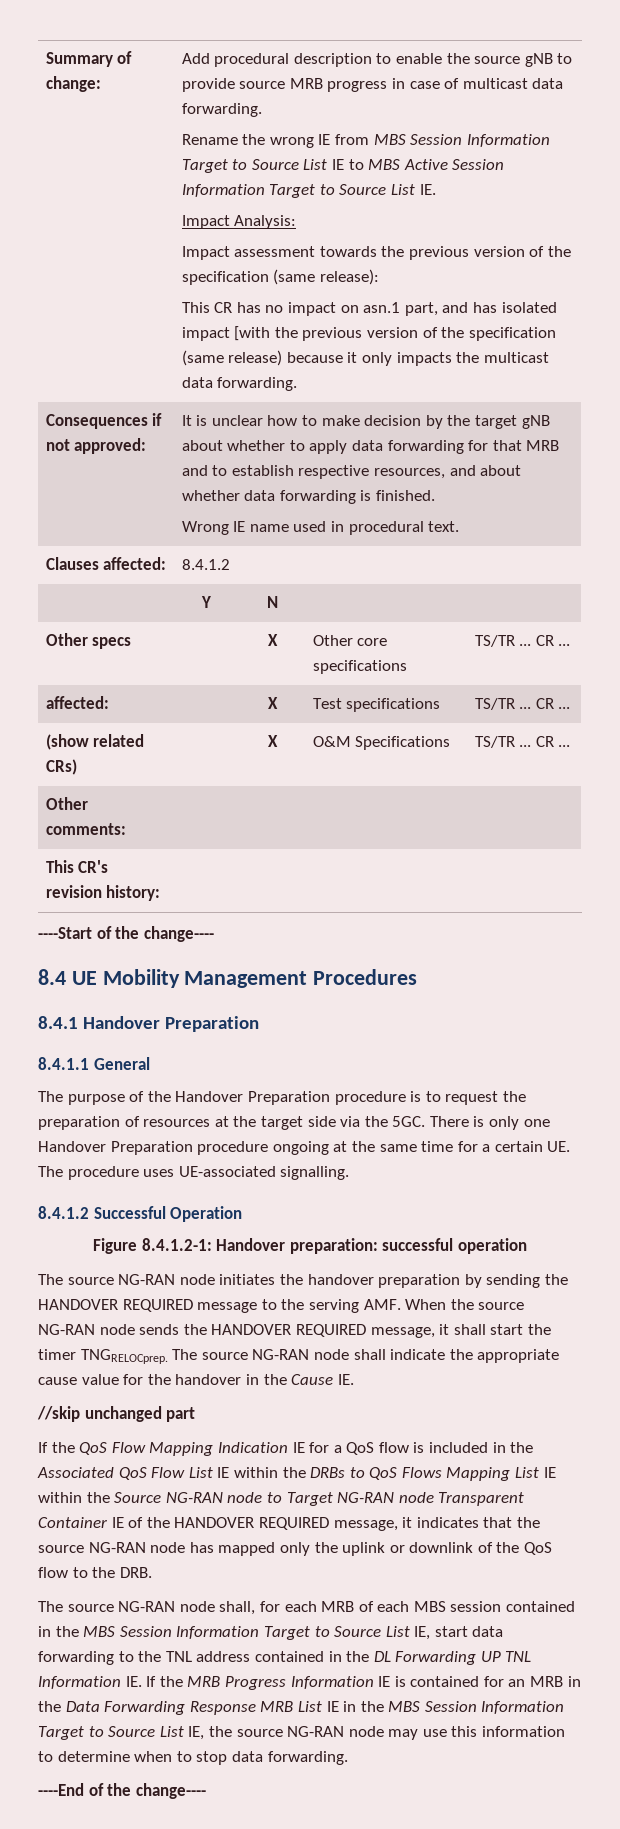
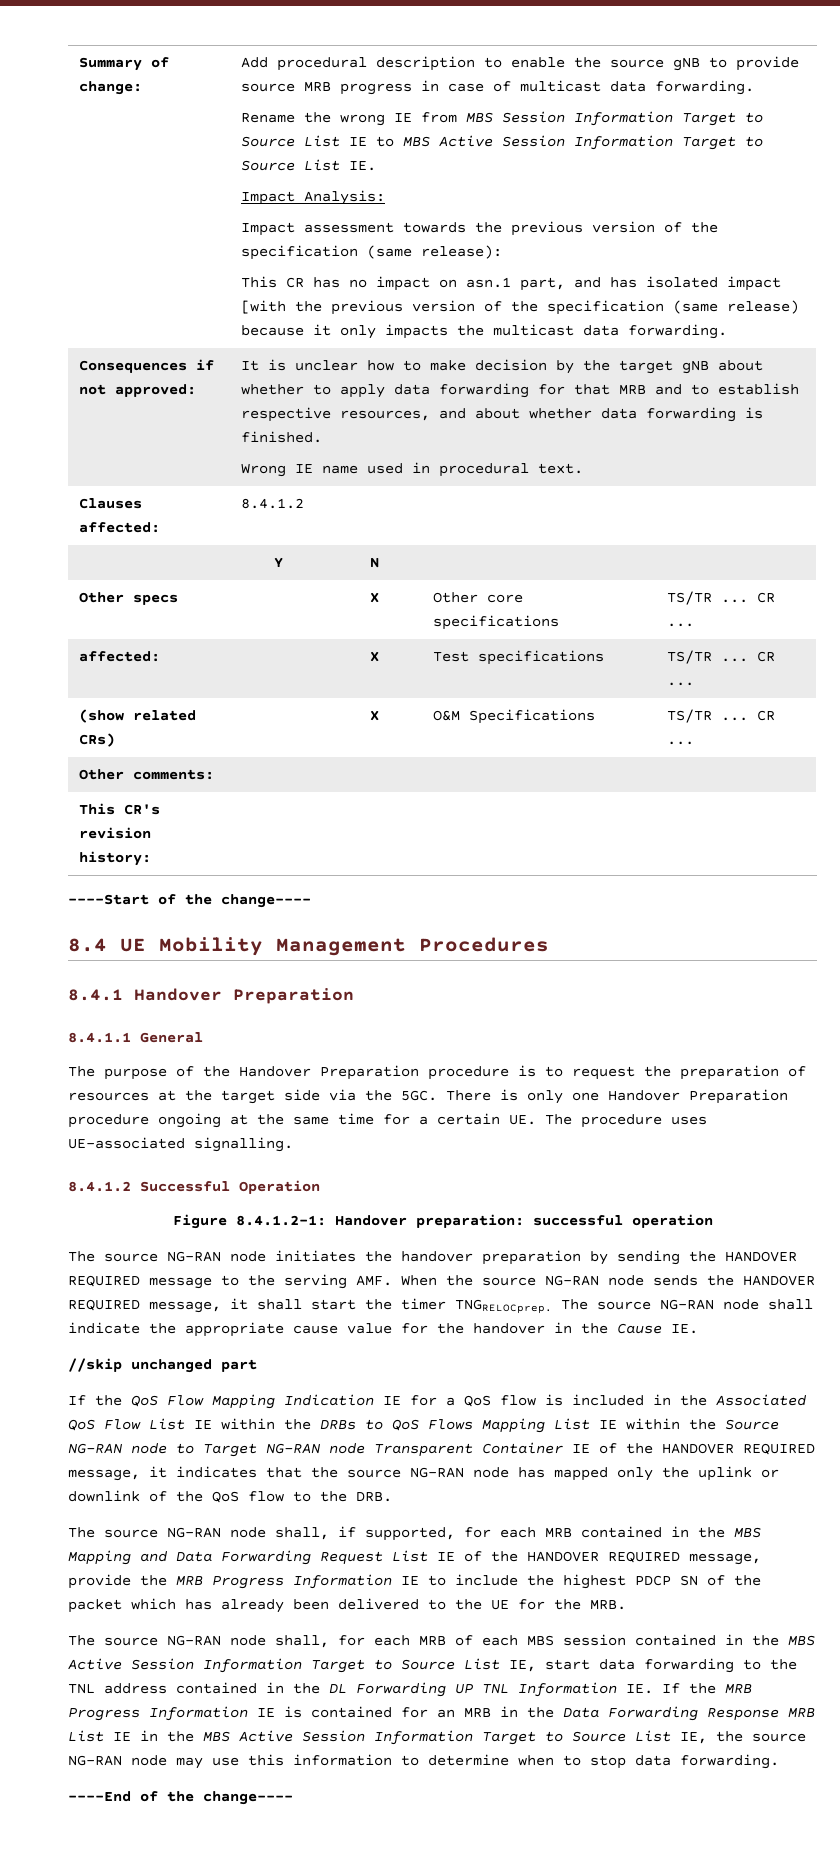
+ The source NG-RAN node shall, if supported, for each MRB contained in the MBS Mapping and Data Forwarding Request List IE of the HANDOVER REQUIRED message, provide the MRB Progress Information IE to include the highest PDCP SN of the packet which has already been delivered to the UE for the MRB.
- The source NG-RAN node shall, for each MRB of each MBS session contained in the MBS Session Information Target to Source List IE, start data forwarding to the TNL address contained in the DL Forwarding UP TNL Information IE. If the MRB Progress Information IE is contained for an MRB in the Data Forwarding Response MRB List IE in the MBS Session Information Target to Source List IE, the source NG-RAN node may use this information to determine when to stop data forwarding.
+ The source NG-RAN node shall, for each MRB of each MBS session contained in the MBS Active Session Information Target to Source List IE, start data forwarding to the TNL address contained in the DL Forwarding UP TNL Information IE. If the MRB Progress Information IE is contained for an MRB in the Data Forwarding Response MRB List IE in the MBS Active Session Information Target to Source List IE, the source NG-RAN node may use this information to determine when to stop data forwarding.

